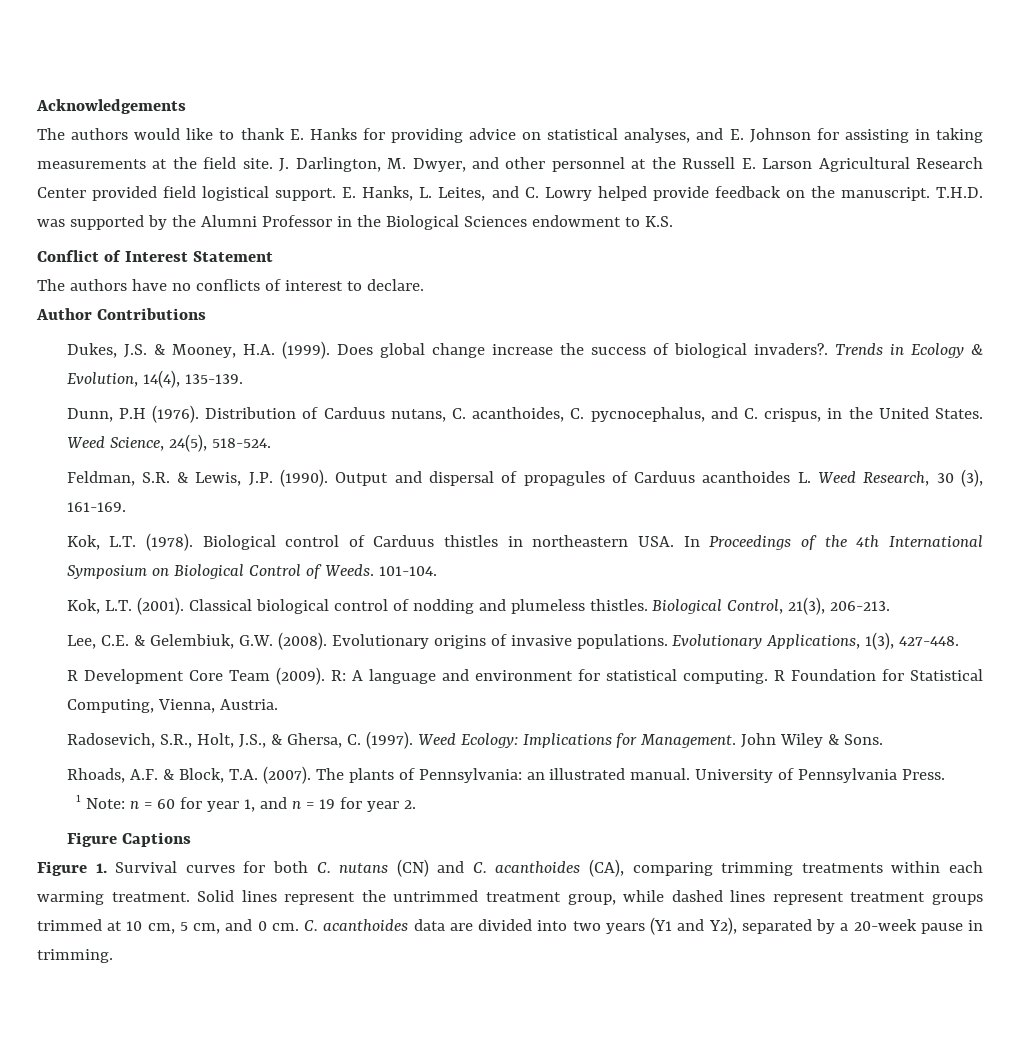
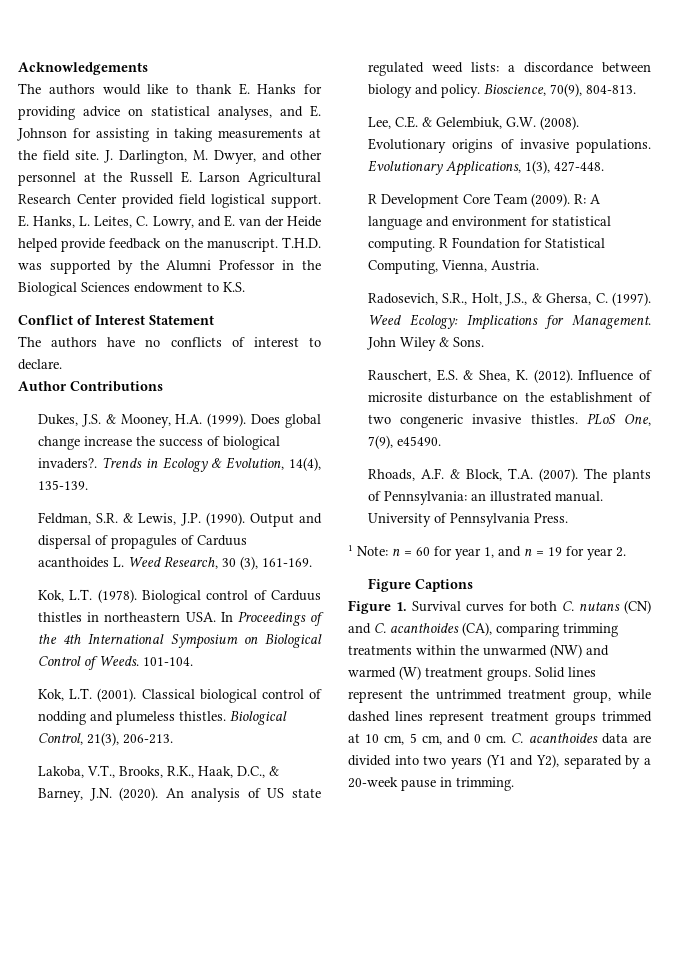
- E. Hanks, L. Leites, and C. Lowry helped provide feedback on the manuscript.
+ E. Hanks, L. Leites, C. Lowry, and E. van der Heide helped provide feedback on the manuscript.
- Dunn, P.H (1976). Distribution of Carduus nutans, C. acanthoides, C. pycnocephalus, and C. crispus, in the United States. Weed Science, 24(5), 518-524.
+ Lakoba, V.T., Brooks, R.K., Haak, D.C., & Barney, J.N. (2020). An analysis of US state regulated weed lists: a discordance between biology and policy. Bioscience, 70(9), 804-813.
+ Rauschert, E.S. & Shea, K. (2012). Influence of microsite disturbance on the establishment of two congeneric invasive thistles. PLoS One, 7(9), e45490.
- Figure 1. Survival curves for both C. nutans (CN) and C. acanthoides (CA), comparing trimming treatments within each warming treatment.
+ Figure 1. Survival curves for both C. nutans (CN) and C. acanthoides (CA), comparing trimming treatments within the unwarmed (NW) and warmed (W) treatment groups.

